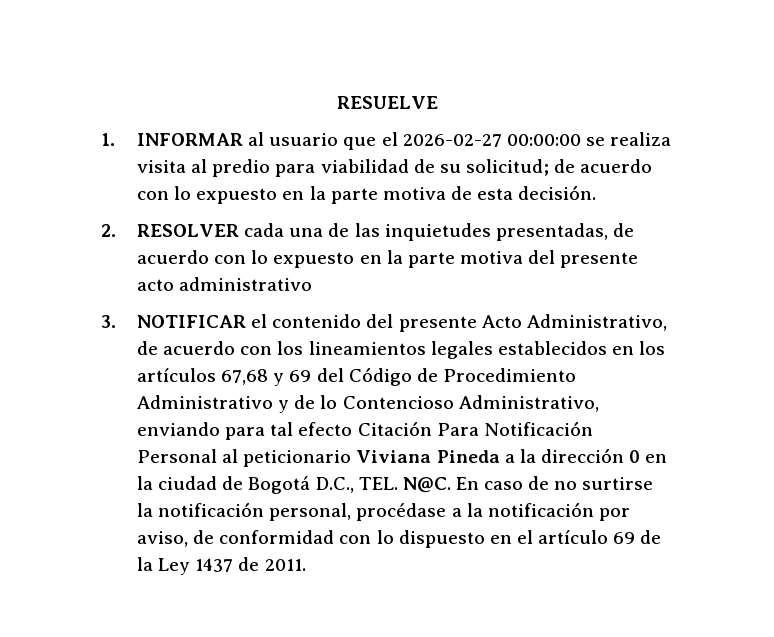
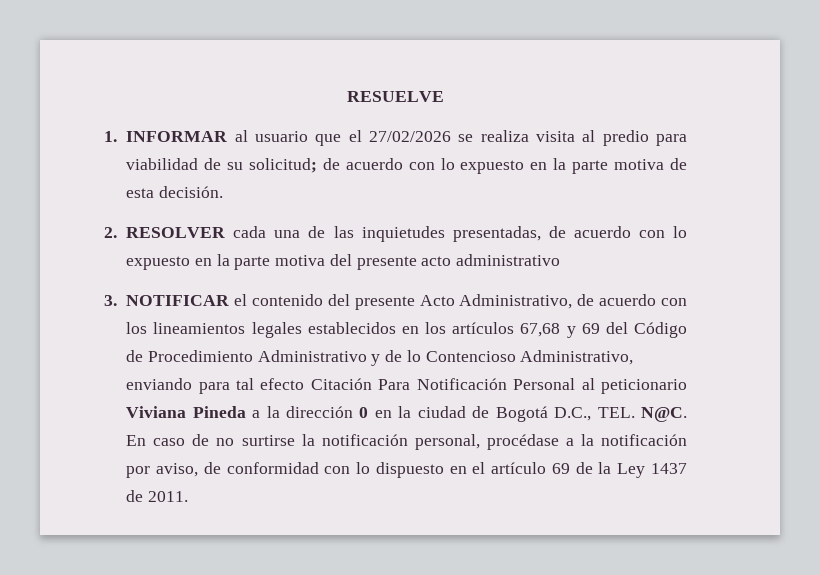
- 1. INFORMAR al usuario que el 2026-02-27 00:00:00 se realiza visita al predio para viabilidad de su solicitud; de acuerdo con lo expuesto en la parte motiva de esta decisión.
+ 1. INFORMAR al usuario que el 27/02/2026 se realiza visita al predio para viabilidad de su solicitud; de acuerdo con lo expuesto en la parte motiva de esta decisión.

